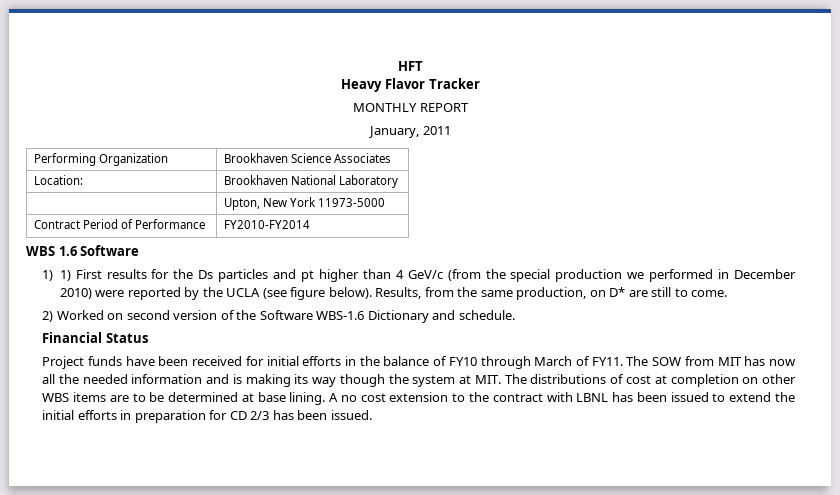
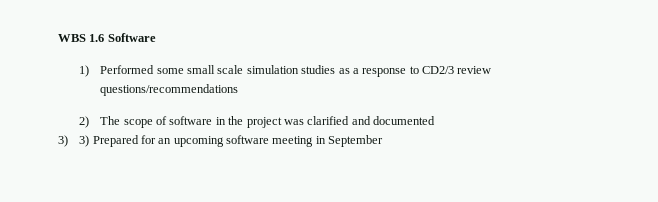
- HFT
- Heavy Flavor Tracker
- MONTHLY REPORT
- January, 2011
- Performing Organization | Brookhaven Science Associates
- Location: | Brookhaven National Laboratory
- | Upton, New York 11973-5000
- Contract Period of Performance | FY2010-FY2014
  WBS 1.6 Software
- 1) 1) First results for the Ds particles and pt higher than 4 GeV/c (from the special production we performed in December 2010) were reported by the UCLA (see figure below). Results, from the same production, on D* are still to come.
- 2) Worked on second version of the Software WBS-1.6 Dictionary and schedule.
- Financial Status
- Project funds have been received for initial efforts in the balance of FY10 through March of FY11. The SOW from MIT has now all the needed information and is making its way though the system at MIT. The distributions of cost at completion on other WBS items are to be determined at base lining. A no cost extension to the contract with LBNL has been issued to extend the initial efforts in preparation for CD 2/3 has been issued.
+ 1) Performed some small scale simulation studies as a response to CD2/3 review questions/recommendations
+ 2) The scope of software in the project was clarified and documented
+ 3) 3) Prepared for an upcoming software meeting in September

